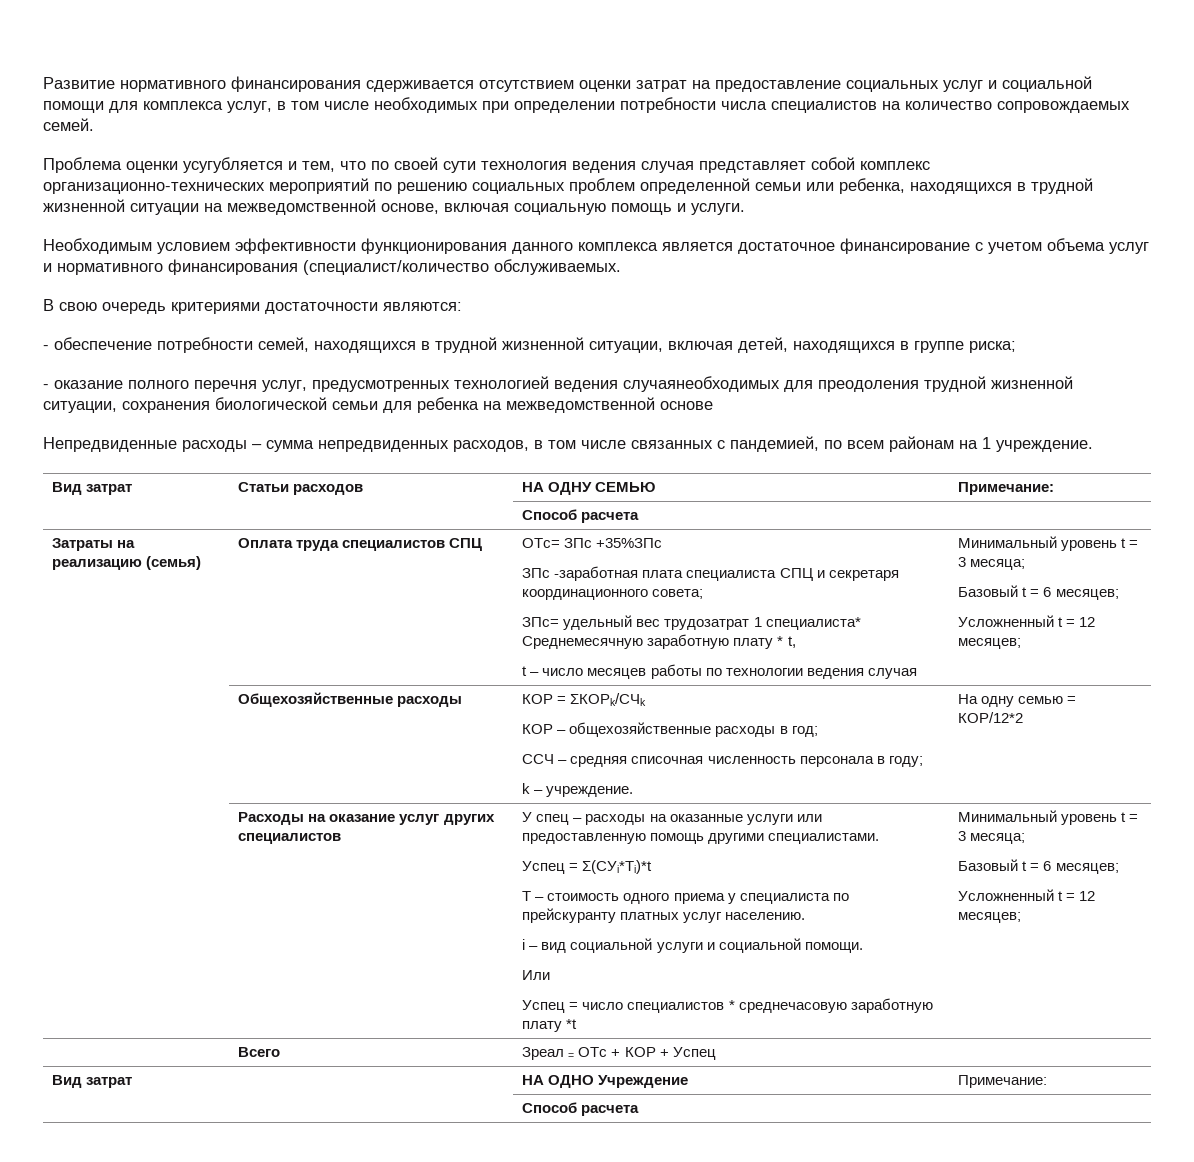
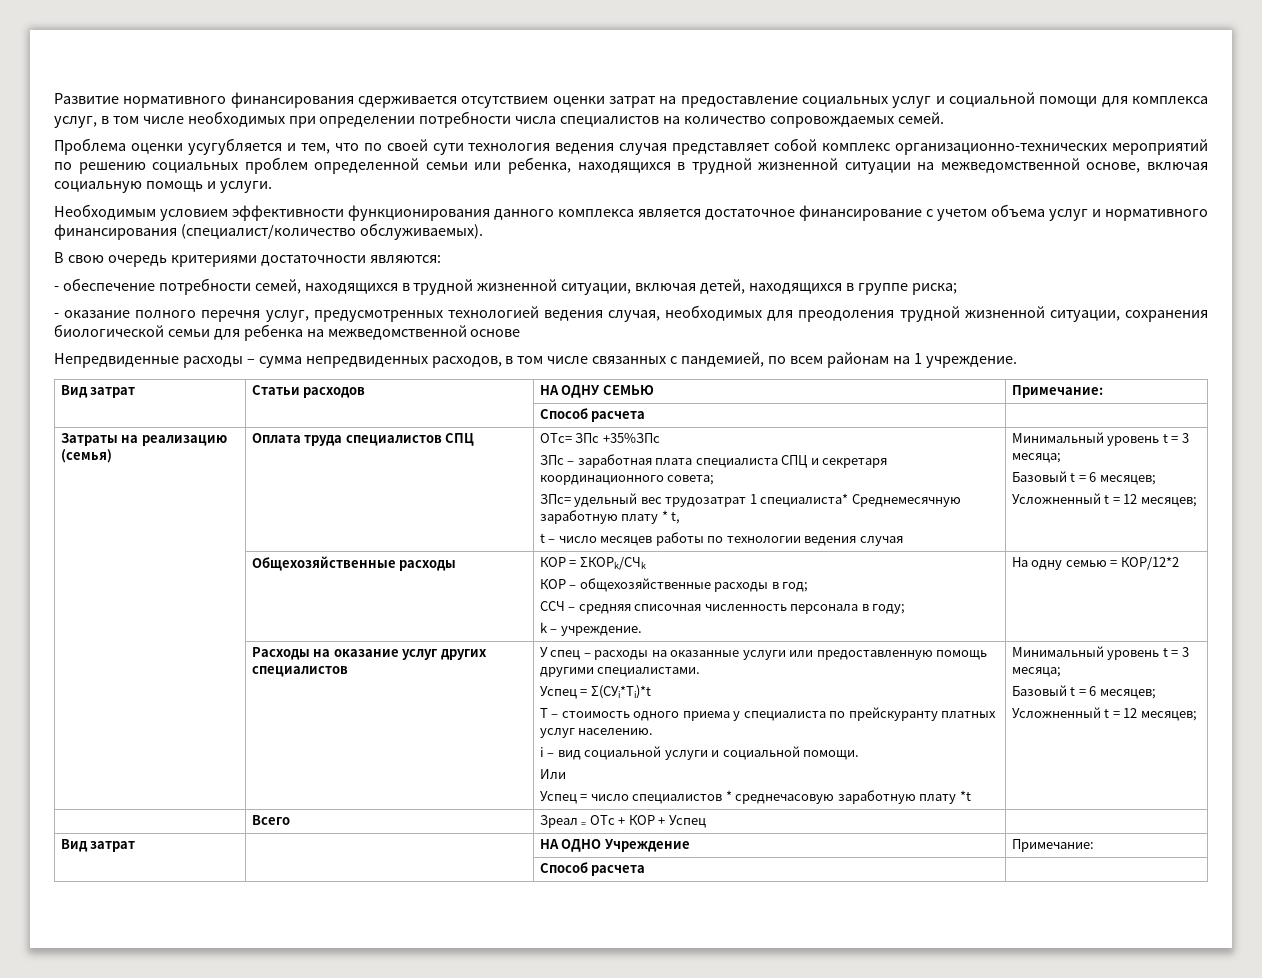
- Необходимым условием эффективности функционирования данного комплекса является достаточное финансирование с учетом объема услуг и нормативного финансирования (специалист/количество обслуживаемых.
+ Необходимым условием эффективности функционирования данного комплекса является достаточное финансирование с учетом объема услуг и нормативного финансирования (специалист/количество обслуживаемых).
- - оказание полного перечня услуг, предусмотренных технологией ведения случаянеобходимых для преодоления трудной жизненной ситуации, сохранения биологической семьи для ребенка на межведомственной основе
+ - оказание полного перечня услуг, предусмотренных технологией ведения случая, необходимых для преодоления трудной жизненной ситуации, сохранения биологической семьи для ребенка на межведомственной основе
- ЗПс -заработная плата специалиста СПЦ и секретаря координационного совета;
+ ЗПс – заработная плата специалиста СПЦ и секретаря координационного совета;

